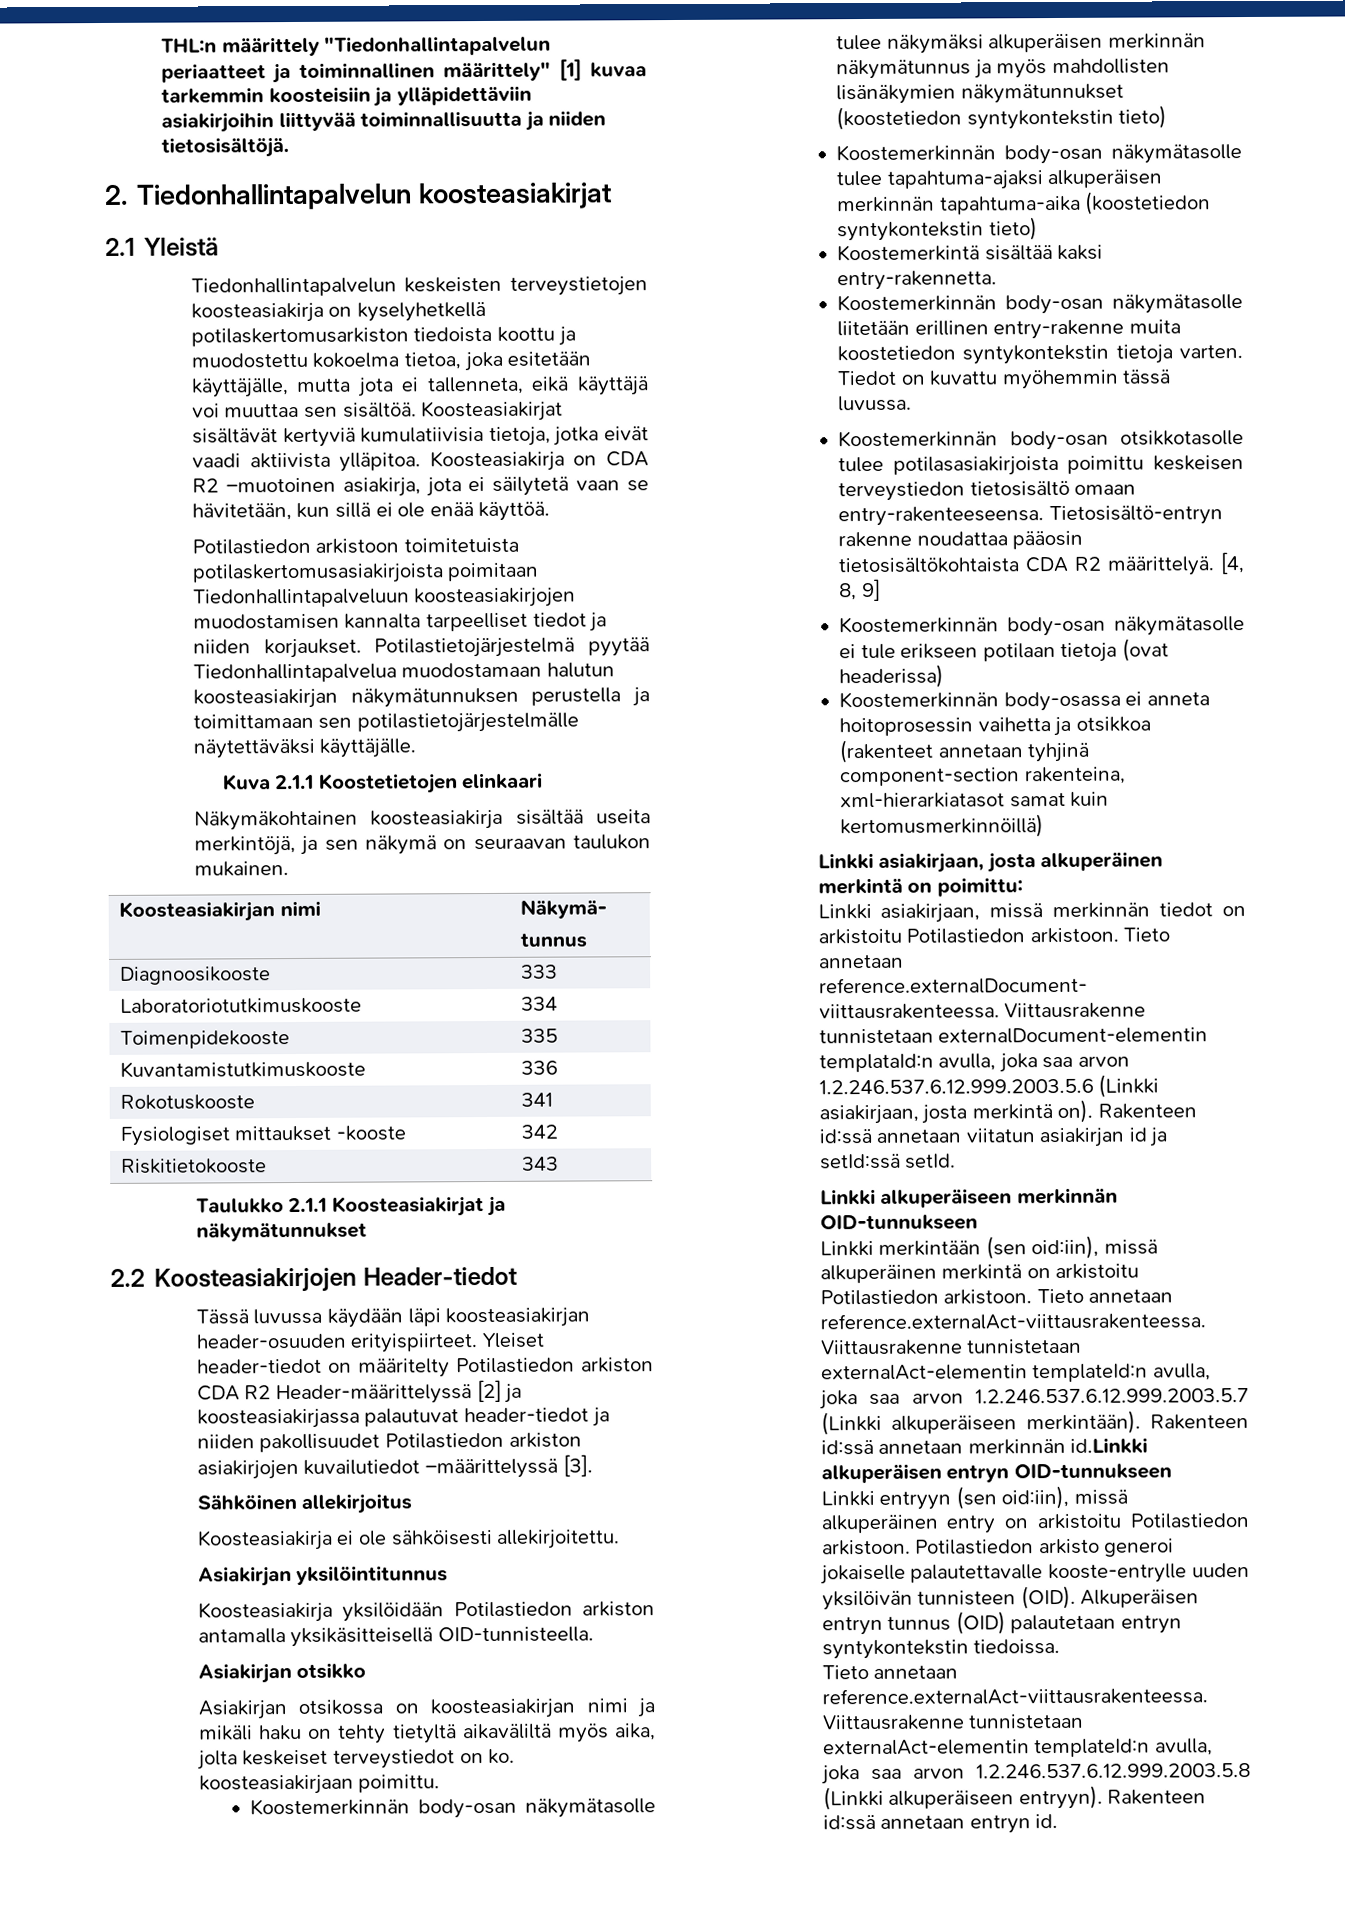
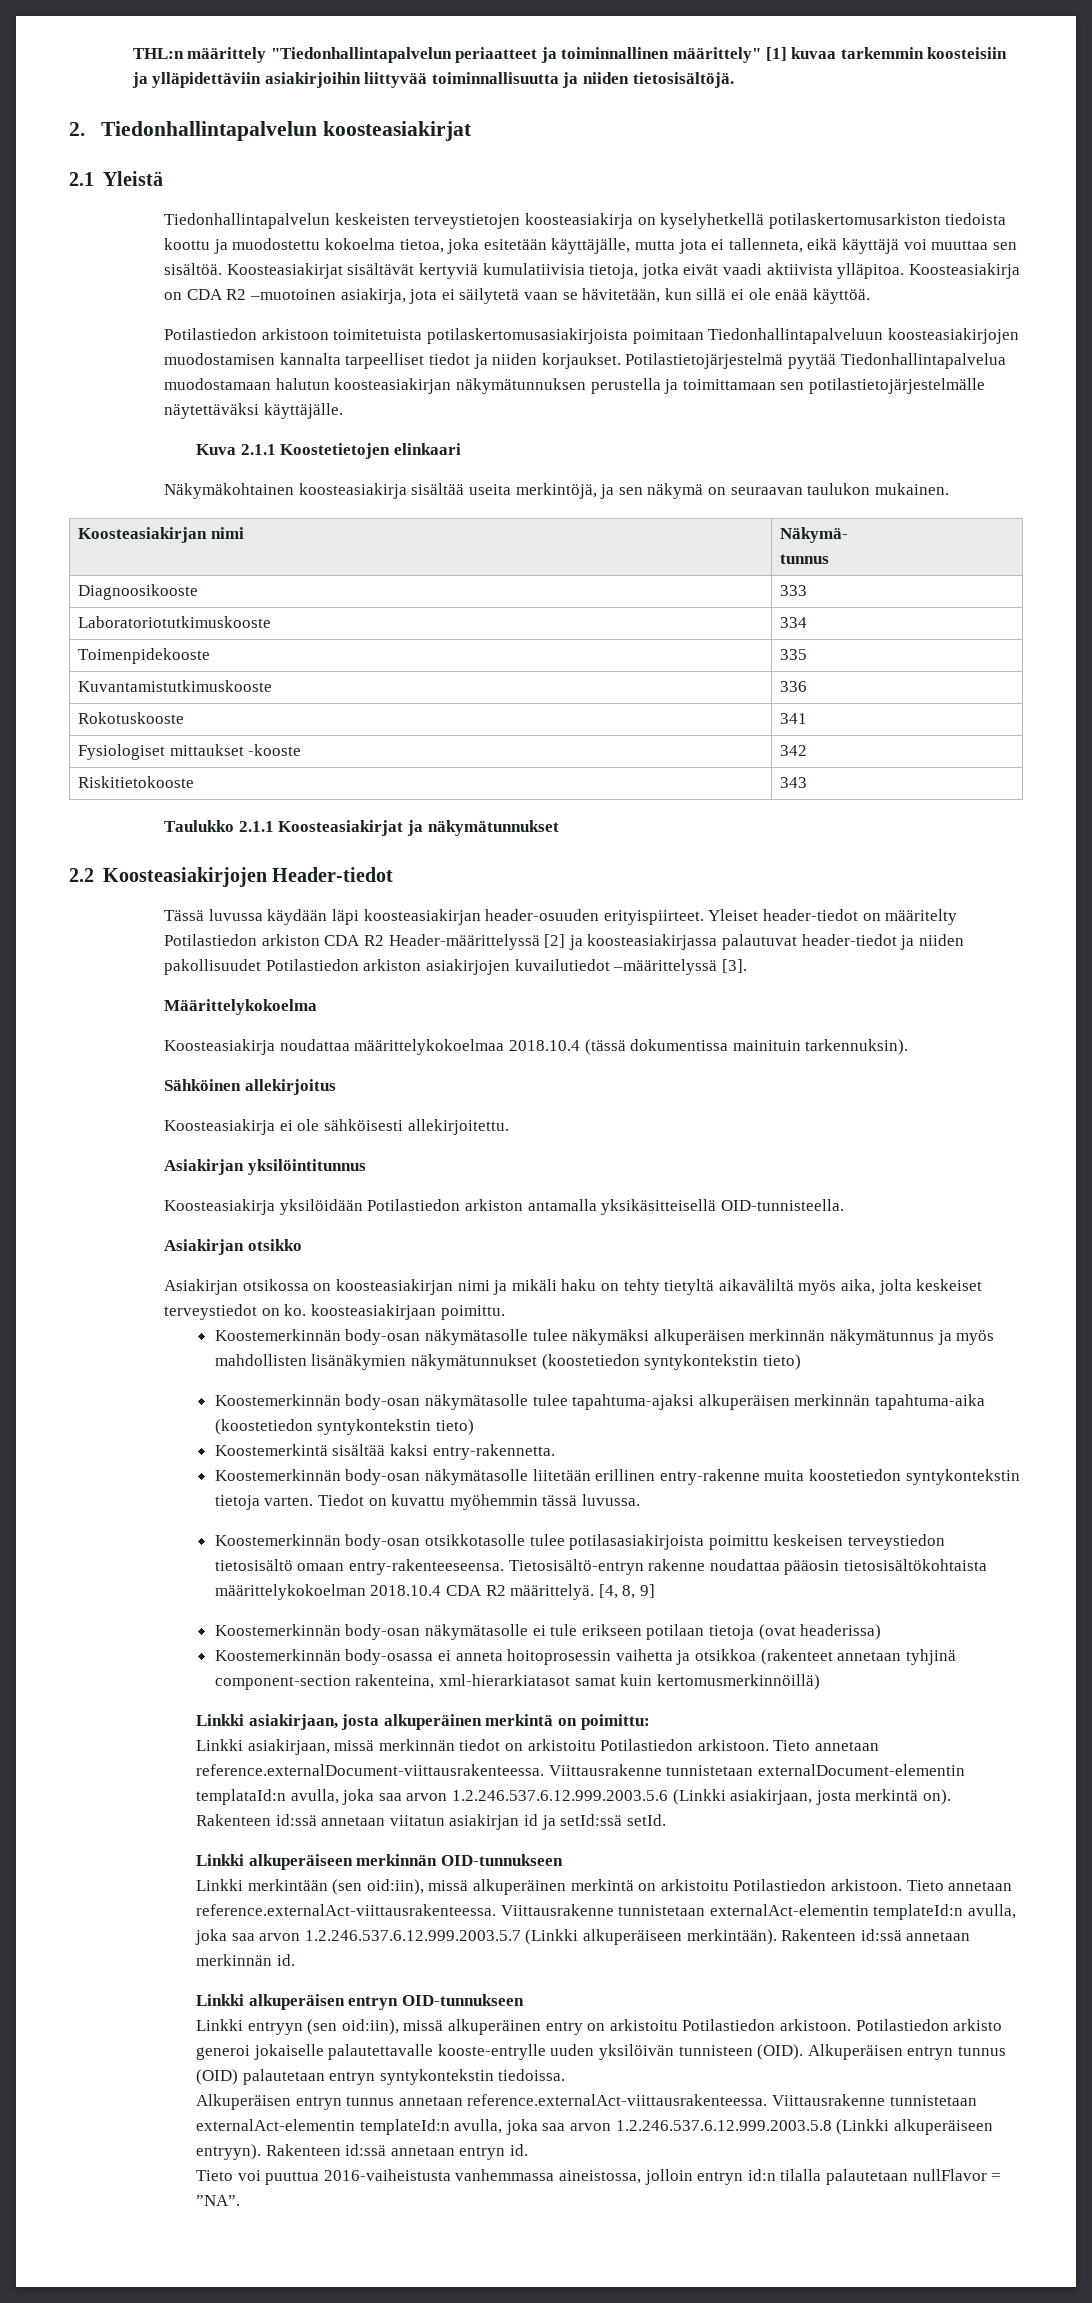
+ Määrittelykokoelma
+ Koosteasiakirja noudattaa määrittelykokoelmaa 2018.10.4 (tässä dokumentissa mainituin tarkennuksin).
- Tietosisältö-entryn rakenne noudattaa pääosin tietosisältökohtaista CDA R2 määrittelyä.
+ Tietosisältö-entryn rakenne noudattaa pääosin tietosisältökohtaista määrittelykokoelman 2018.10.4 CDA R2 määrittelyä.
- Rakenteen id:ssä annetaan merkinnän id.Linkki alkuperäisen entryn OID-tunnukseen
+ Rakenteen id:ssä annetaan merkinnän id.
+ Linkki alkuperäisen entryn OID-tunnukseen
- Tieto annetaan reference.externalAct-viittausrakenteessa. Viittausrakenne tunnistetaan externalAct-elementin templateId:n avulla, joka saa arvon 1.2.246.537.6.12.999.2003.5.8 (Linkki alkuperäiseen entryyn).
+ Alkuperäisen entryn tunnus annetaan reference.externalAct-viittausrakenteessa. Viittausrakenne tunnistetaan externalAct-elementin templateId:n avulla, joka saa arvon 1.2.246.537.6.12.999.2003.5.8 (Linkki alkuperäiseen entryyn).
+ Tieto voi puuttua 2016-vaiheistusta vanhemmassa aineistossa, jolloin entryn id:n tilalla palautetaan nullFlavor = ”NA”.

